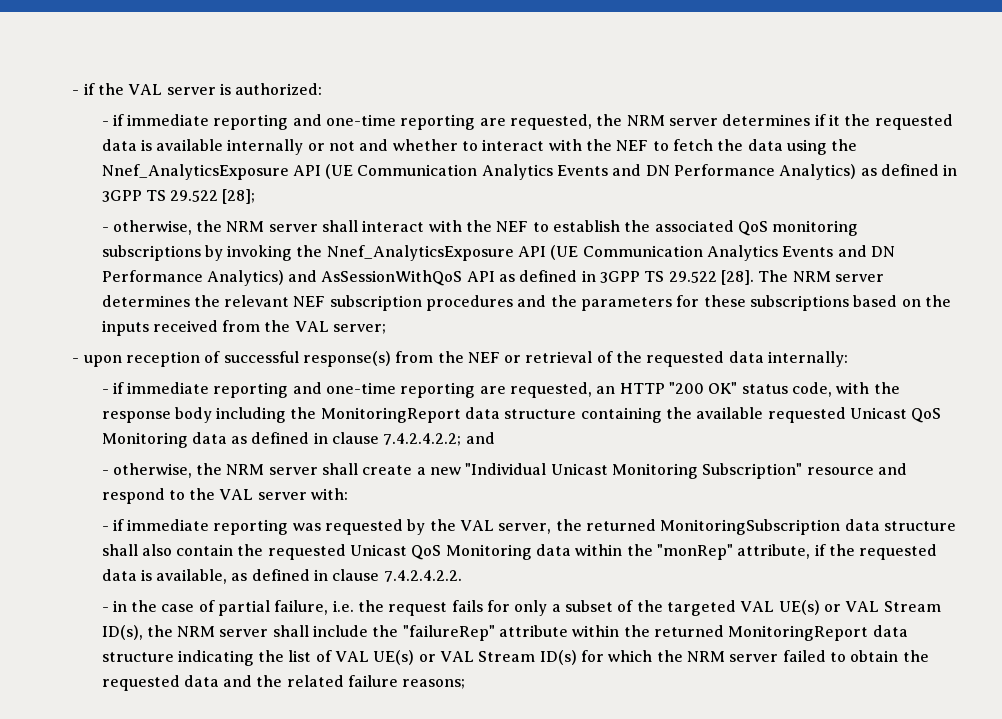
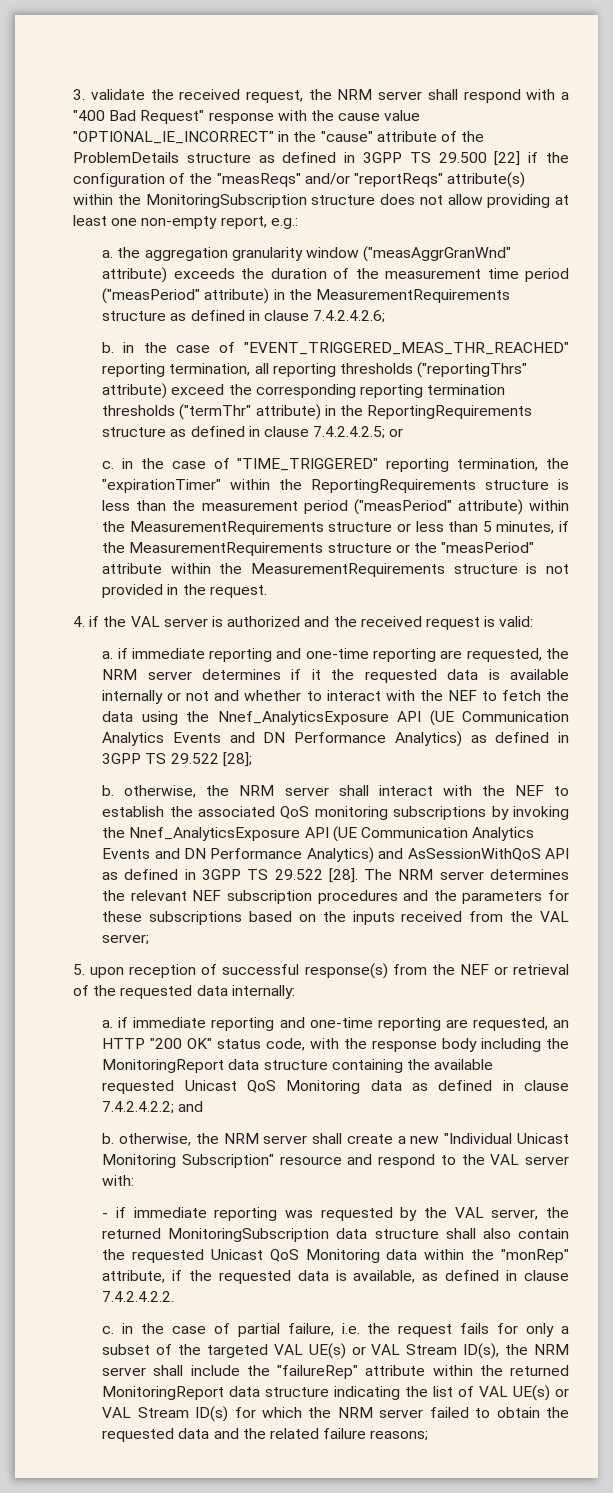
- - if the VAL server is authorized:
- - if immediate reporting and one-time reporting are requested, the NRM server determines if it the requested data is available internally or not and whether to interact with the NEF to fetch the data using the Nnef_AnalyticsExposure API (UE Communication Analytics Events and DN Performance Analytics) as defined in 3GPP TS 29.522 [28];
+ 3. validate the received request, the NRM server shall respond with a "400 Bad Request" response with the cause value "OPTIONAL_IE_INCORRECT" in the "cause" attribute of the ProblemDetails structure as defined in 3GPP TS 29.500 [22] if the configuration of the "measReqs" and/or "reportReqs" attribute(s) within the MonitoringSubscription structure does not allow providing at least one non-empty report, e.g.:
+ a. the aggregation granularity window ("measAggrGranWnd" attribute) exceeds the duration of the measurement time period ("measPeriod" attribute) in the MeasurementRequirements structure as defined in clause 7.4.2.4.2.6;
+ b. in the case of "EVENT_TRIGGERED_MEAS_THR_REACHED" reporting termination, all reporting thresholds ("reportingThrs" attribute) exceed the corresponding reporting termination thresholds ("termThr" attribute) in the ReportingRequirements structure as defined in clause 7.4.2.4.2.5; or
+ c. in the case of "TIME_TRIGGERED" reporting termination, the "expirationTimer" within the ReportingRequirements structure is less than the measurement period ("measPeriod" attribute) within the MeasurementRequirements structure or less than 5 minutes, if the MeasurementRequirements structure or the "measPeriod" attribute within the MeasurementRequirements structure is not provided in the request.
+ 4. if the VAL server is authorized and the received request is valid:
+ a. if immediate reporting and one-time reporting are requested, the NRM server determines if it the requested data is available internally or not and whether to interact with the NEF to fetch the data using the Nnef_AnalyticsExposure API (UE Communication Analytics Events and DN Performance Analytics) as defined in 3GPP TS 29.522 [28];
- - otherwise, the NRM server shall interact with the NEF to establish the associated QoS monitoring subscriptions by invoking the Nnef_AnalyticsExposure API (UE Communication Analytics Events and DN Performance Analytics) and AsSessionWithQoS API as defined in 3GPP TS 29.522 [28].
+ b. otherwise, the NRM server shall interact with the NEF to establish the associated QoS monitoring subscriptions by invoking the Nnef_AnalyticsExposure API (UE Communication Analytics Events and DN Performance Analytics) and AsSessionWithQoS API as defined in 3GPP TS 29.522 [28].
- - upon reception of successful response(s) from the NEF or retrieval of the requested data internally:
+ 5. upon reception of successful response(s) from the NEF or retrieval of the requested data internally:
- - if immediate reporting and one-time reporting are requested, an HTTP "200 OK" status code, with the response body including the MonitoringReport data structure containing the available requested Unicast QoS Monitoring data as defined in clause 7.4.2.4.2.2; and
+ a. if immediate reporting and one-time reporting are requested, an HTTP "200 OK" status code, with the response body including the MonitoringReport data structure containing the available requested Unicast QoS Monitoring data as defined in clause 7.4.2.4.2.2; and
- - otherwise, the NRM server shall create a new "Individual Unicast Monitoring Subscription" resource and respond to the VAL server with:
+ b. otherwise, the NRM server shall create a new "Individual Unicast Monitoring Subscription" resource and respond to the VAL server with:
- - in the case of partial failure, i.e. the request fails for only a subset of the targeted VAL UE(s) or VAL Stream ID(s), the NRM server shall include the "failureRep" attribute within the returned MonitoringReport data structure indicating the list of VAL UE(s) or VAL Stream ID(s) for which the NRM server failed to obtain the requested data and the related failure reasons;
+ c. in the case of partial failure, i.e. the request fails for only a subset of the targeted VAL UE(s) or VAL Stream ID(s), the NRM server shall include the "failureRep" attribute within the returned MonitoringReport data structure indicating the list of VAL UE(s) or VAL Stream ID(s) for which the NRM server failed to obtain the requested data and the related failure reasons;

